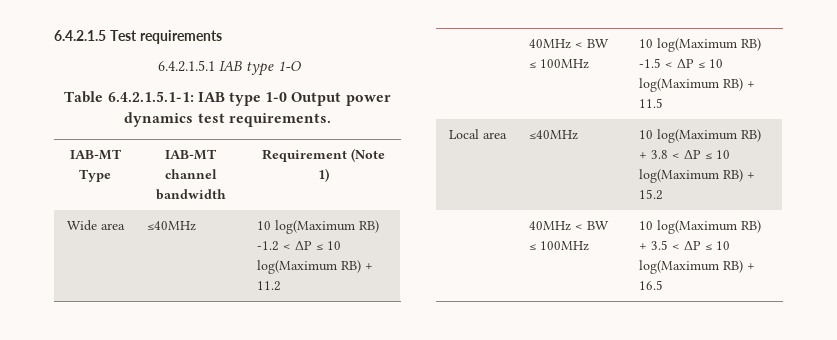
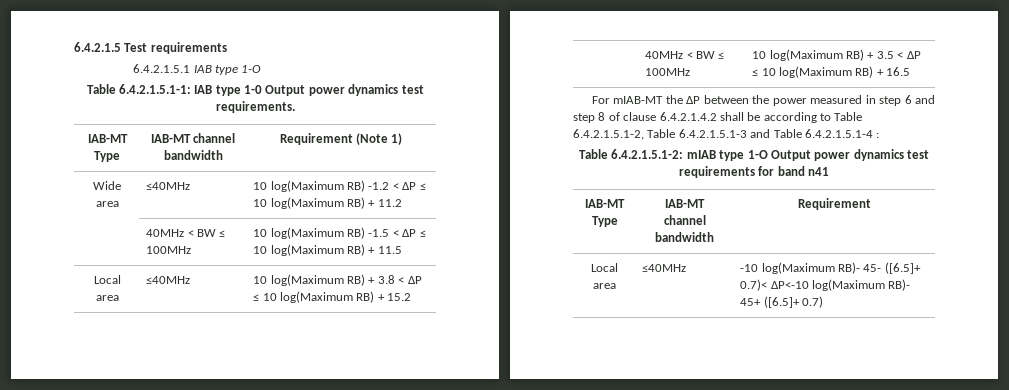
+ For mIAB-MT the ΔP between the power measured in step 6 and step 8 of clause 6.4.2.1.4.2 shall be according to Table 6.4.2.1.5.1-2, Table 6.4.2.1.5.1-3 and Table 6.4.2.1.5.1-4 :
+ Table 6.4.2.1.5.1-2: mIAB type 1-O Output power dynamics test requirements for band n41
+ IAB-MT Type | IAB-MT channel bandwidth | Requirement
+ Local area | ≤40MHz | -10 log(Maximum RB)- 45- ([6.5]+ 0.7)< ΔP<-10 log(Maximum RB)- 45+ ([6.5]+ 0.7)

